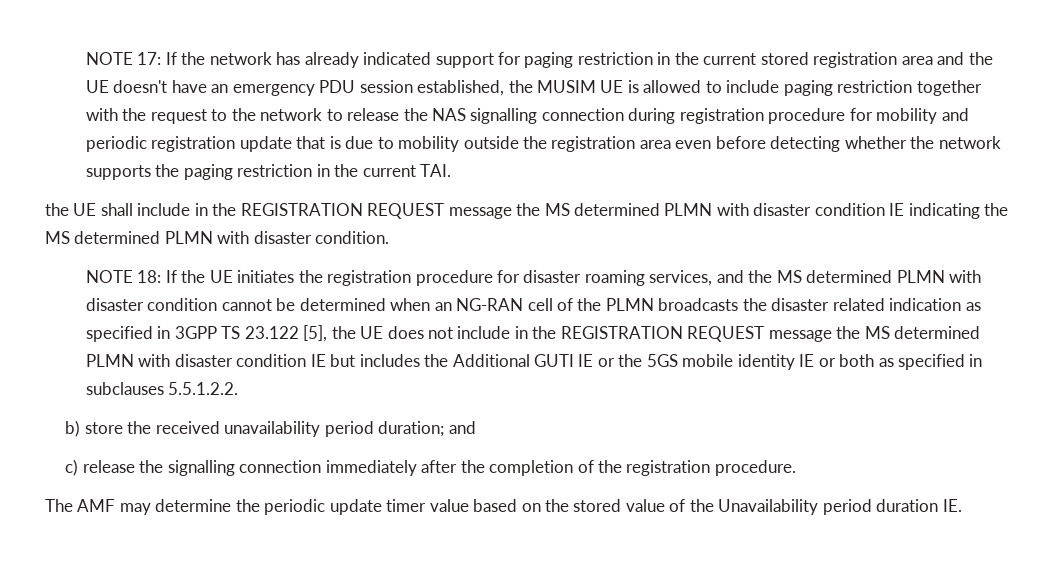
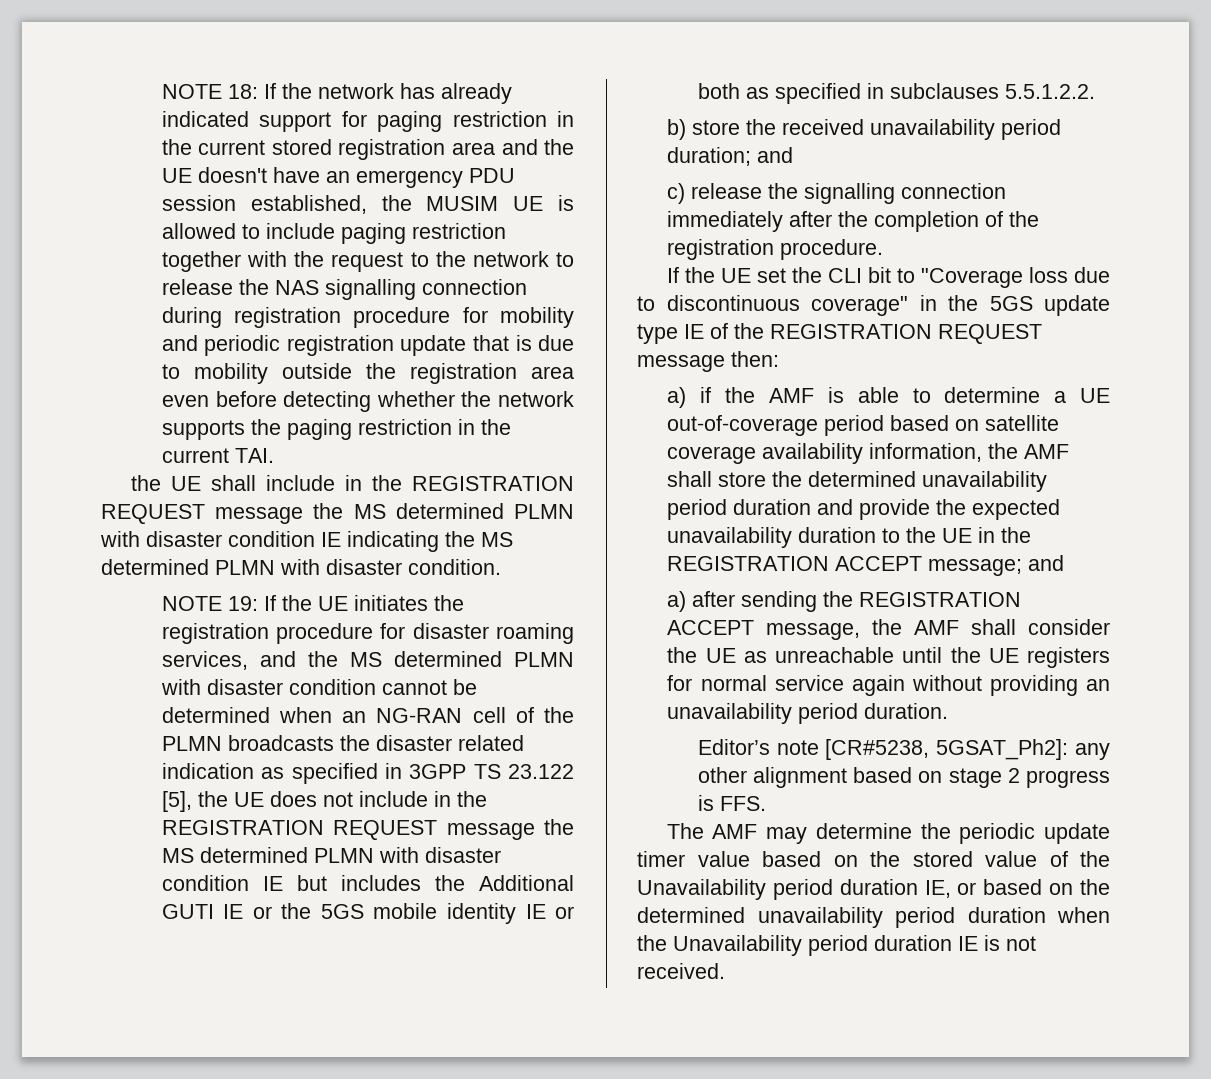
- NOTE 17:
+ NOTE 18:
- NOTE 18:
+ NOTE 19:
+ If the UE set the CLI bit to "Coverage loss due to discontinuous coverage" in the 5GS update type IE of the REGISTRATION REQUEST message then:
+ a) if the AMF is able to determine a UE out-of-coverage period based on satellite coverage availability information, the AMF shall store the determined unavailability period duration and provide the expected unavailability duration to the UE in the REGISTRATION ACCEPT message; and
+ a) after sending the REGISTRATION ACCEPT message, the AMF shall consider the UE as unreachable until the UE registers for normal service again without providing an unavailability period duration.
+ Editor’s note [CR#5238, 5GSAT_Ph2]: any other alignment based on stage 2 progress is FFS.
- The AMF may determine the periodic update timer value based on the stored value of the Unavailability period duration IE.
+ The AMF may determine the periodic update timer value based on the stored value of the Unavailability period duration IE, or based on the determined unavailability period duration when the Unavailability period duration IE is not received.

